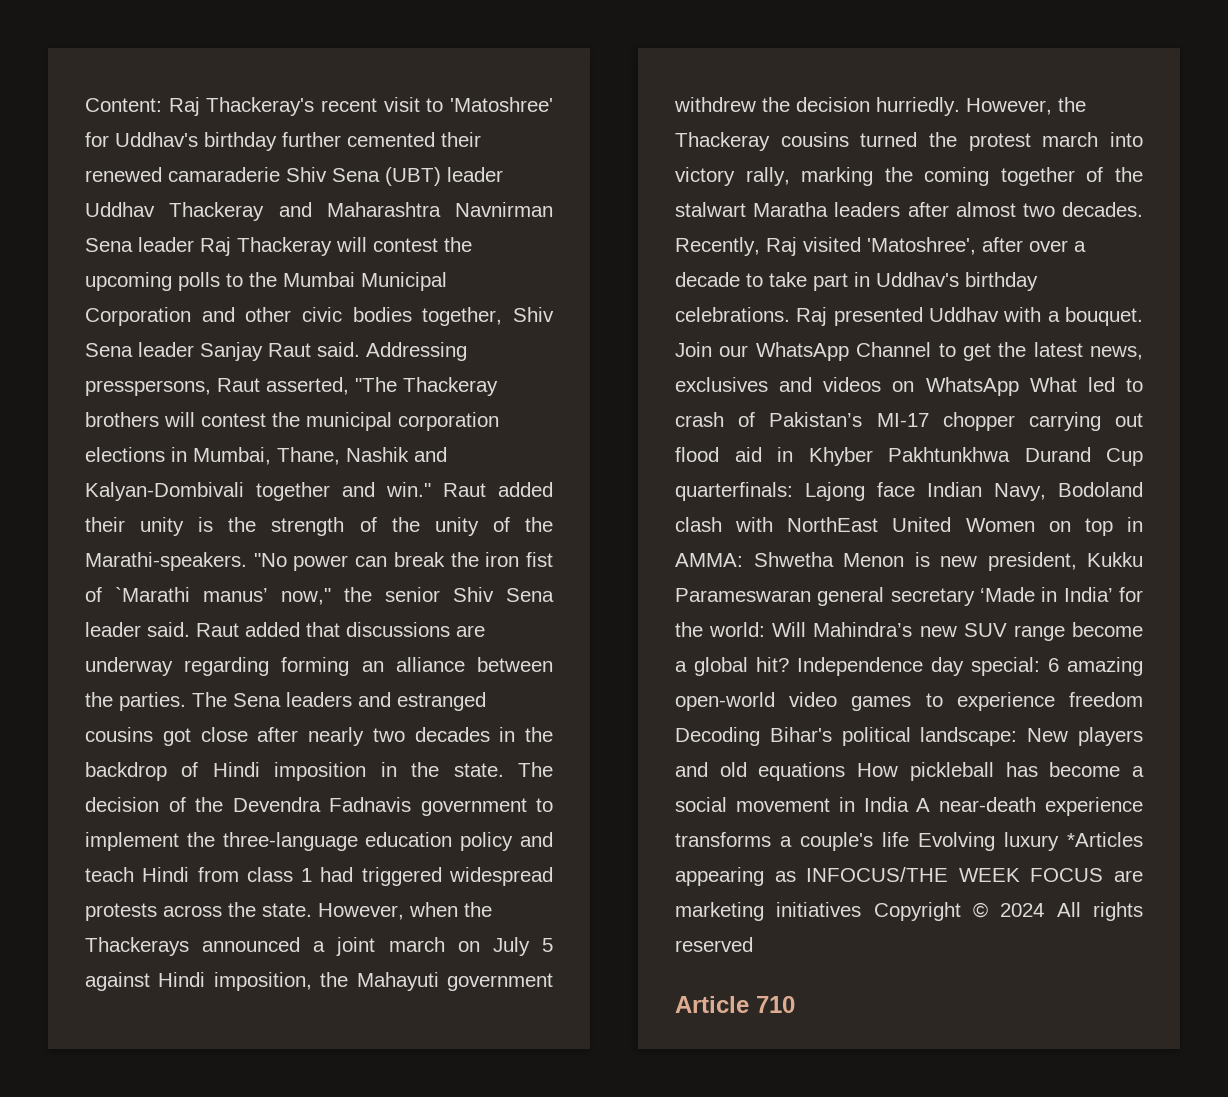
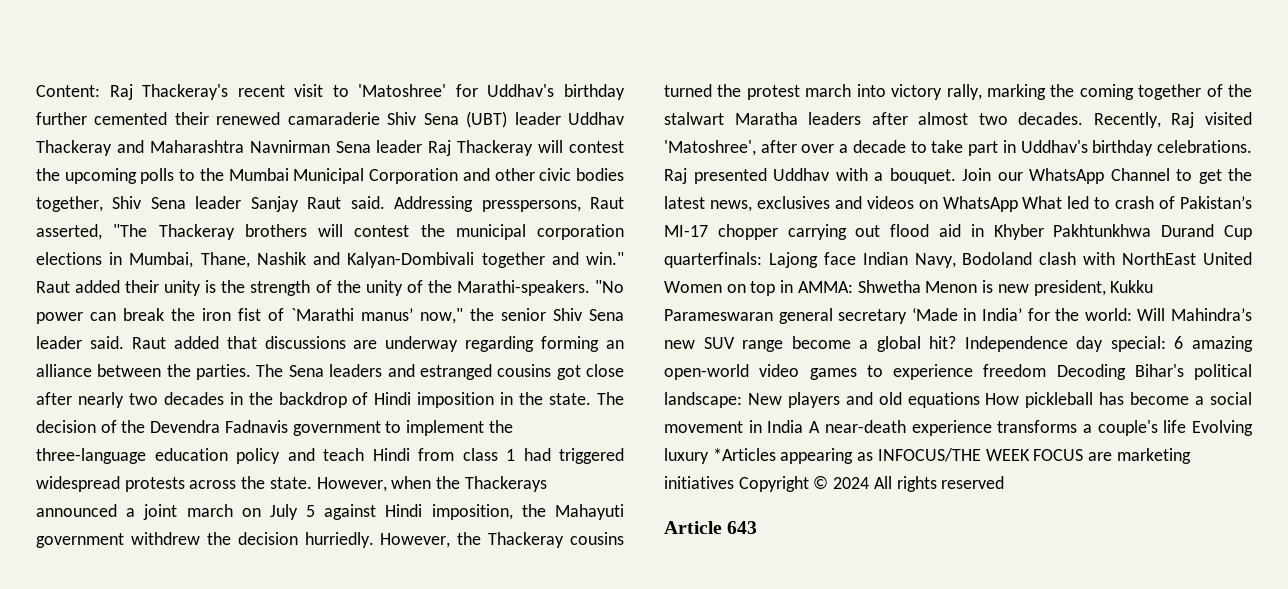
- Article 710
+ Article 643

